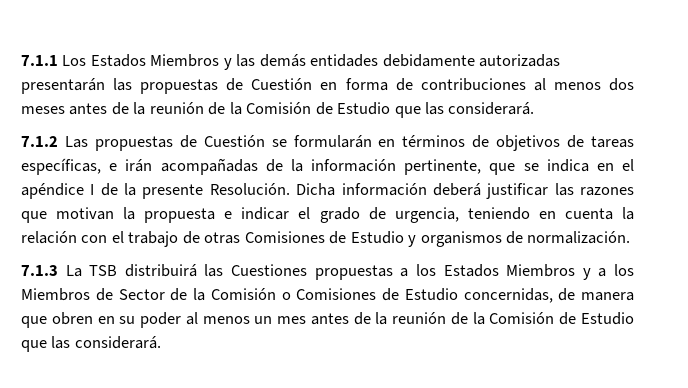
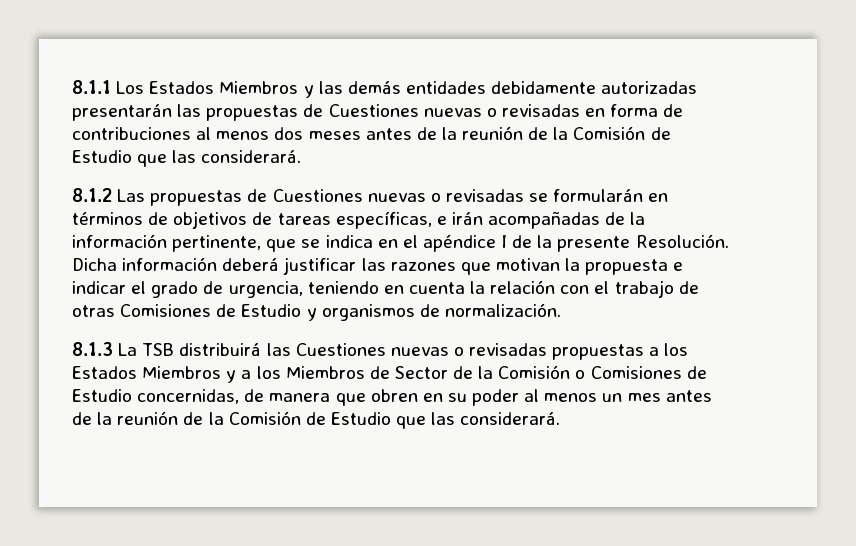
- 7.1.1 Los Estados Miembros y las demás entidades debidamente autorizadas presentarán las propuestas de Cuestión en forma de contribuciones al menos dos meses antes de la reunión de la Comisión de Estudio que las considerará.
+ 8.1.1 Los Estados Miembros y las demás entidades debidamente autorizadas presentarán las propuestas de Cuestiones nuevas o revisadas en forma de contribuciones al menos dos meses antes de la reunión de la Comisión de Estudio que las considerará.
- 7.1.2 Las propuestas de Cuestión se formularán en términos de objetivos de tareas específicas, e irán acompañadas de la información pertinente, que se indica en el apéndice I de la presente Resolución.
+ 8.1.2 Las propuestas de Cuestiones nuevas o revisadas se formularán en términos de objetivos de tareas específicas, e irán acompañadas de la información pertinente, que se indica en el apéndice I de la presente Resolución.
- 7.1.3 La TSB distribuirá las Cuestiones propuestas a los Estados Miembros y a los Miembros de Sector de la Comisión o Comisiones de Estudio concernidas, de manera que obren en su poder al menos un mes antes de la reunión de la Comisión de Estudio que las considerará.
+ 8.1.3 La TSB distribuirá las Cuestiones nuevas o revisadas propuestas a los Estados Miembros y a los Miembros de Sector de la Comisión o Comisiones de Estudio concernidas, de manera que obren en su poder al menos un mes antes de la reunión de la Comisión de Estudio que las considerará.

